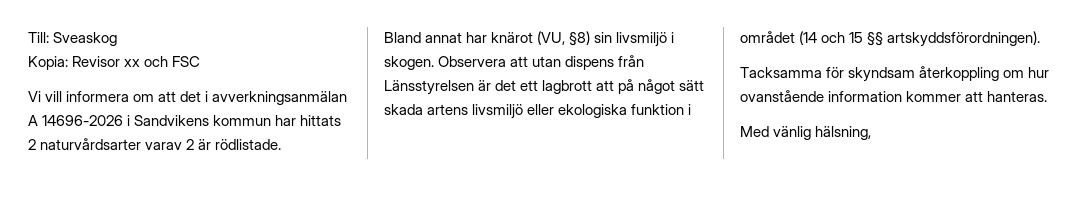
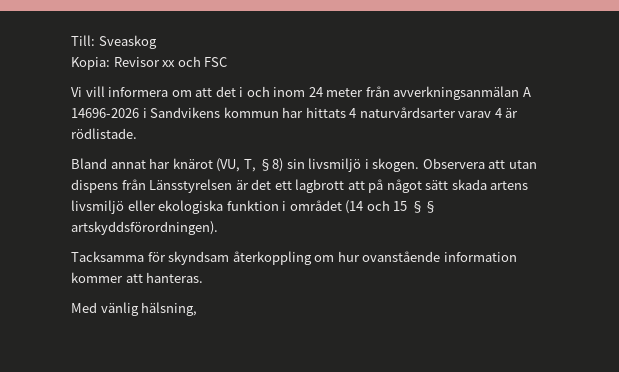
- Vi vill informera om att det i avverkningsanmälan A 14696-2026 i Sandvikens kommun har hittats 2 naturvårdsarter varav 2 är rödlistade.
+ Vi vill informera om att det i och inom 24 meter från avverkningsanmälan A 14696-2026 i Sandvikens kommun har hittats 4 naturvårdsarter varav 4 är rödlistade.
- Bland annat har knärot (VU, §8) sin livsmiljö i skogen.
+ Bland annat har knärot (VU, T, §8) sin livsmiljö i skogen.

